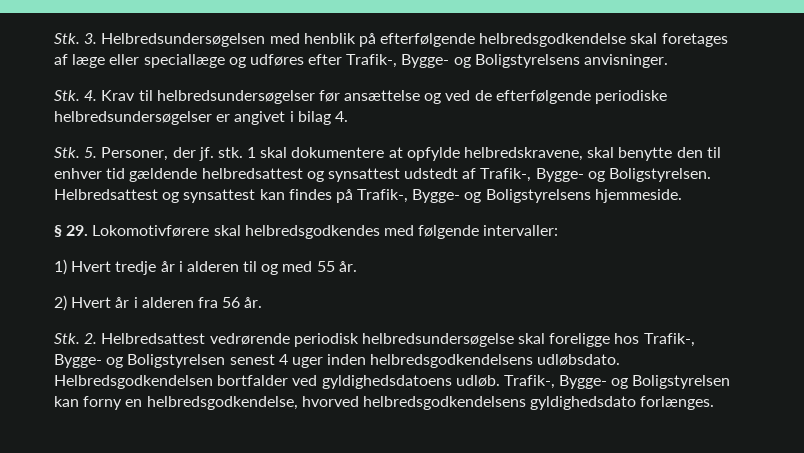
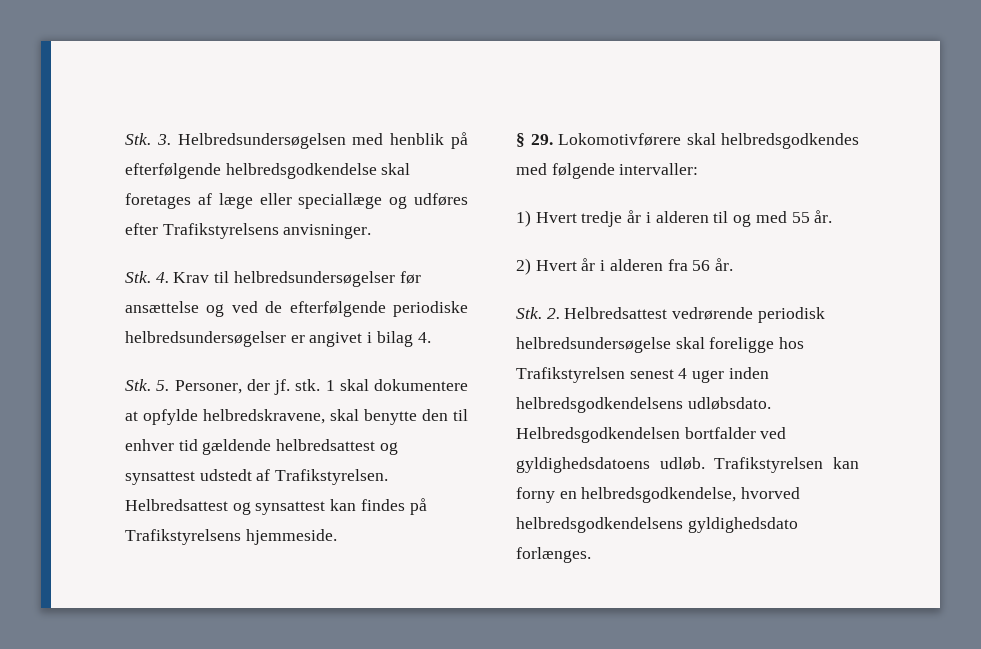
- Stk. 3. Helbredsundersøgelsen med henblik på efterfølgende helbredsgodkendelse skal foretages af læge eller speciallæge og udføres efter Trafik-, Bygge- og Boligstyrelsens anvisninger.
+ Stk. 3. Helbredsundersøgelsen med henblik på efterfølgende helbredsgodkendelse skal foretages af læge eller speciallæge og udføres efter Trafikstyrelsens anvisninger.
- 1 skal dokumentere at opfylde helbredskravene, skal benytte den til enhver tid gældende helbredsattest og synsattest udstedt af Trafik-, Bygge- og Boligstyrelsen.
+ 1 skal dokumentere at opfylde helbredskravene, skal benytte den til enhver tid gældende helbredsattest og synsattest udstedt af Trafikstyrelsen.
- Helbredsattest og synsattest kan findes på Trafik-, Bygge- og Boligstyrelsens hjemmeside.
+ Helbredsattest og synsattest kan findes på Trafikstyrelsens hjemmeside.
- Stk. 2. Helbredsattest vedrørende periodisk helbredsundersøgelse skal foreligge hos Trafik-, Bygge- og Boligstyrelsen senest 4 uger inden helbredsgodkendelsens udløbsdato.
+ Stk. 2. Helbredsattest vedrørende periodisk helbredsundersøgelse skal foreligge hos Trafikstyrelsen senest 4 uger inden helbredsgodkendelsens udløbsdato.
- Trafik-, Bygge- og Boligstyrelsen kan forny en helbredsgodkendelse, hvorved helbredsgodkendelsens gyldighedsdato forlænges.
+ Trafikstyrelsen kan forny en helbredsgodkendelse, hvorved helbredsgodkendelsens gyldighedsdato forlænges.

